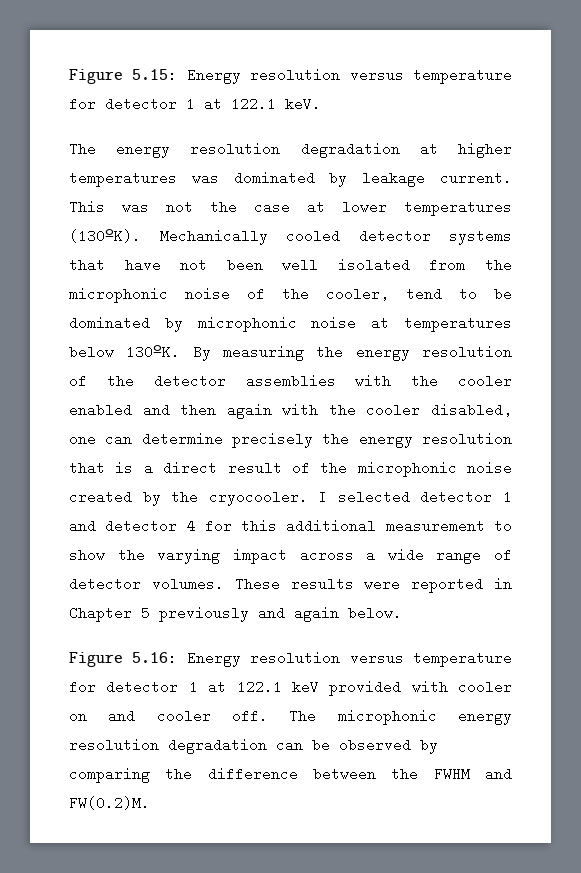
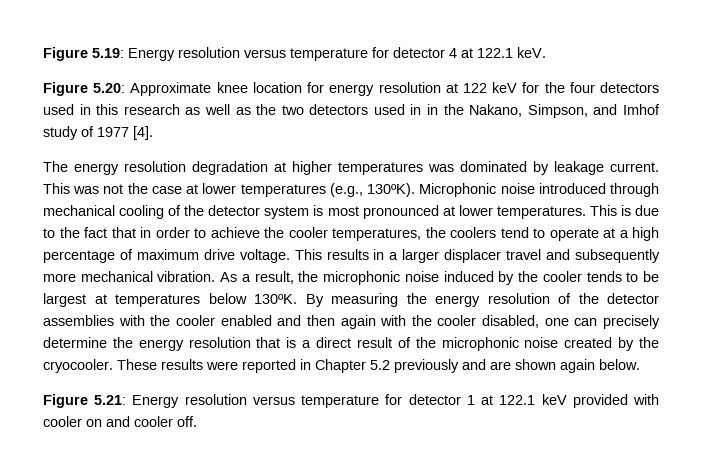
- Figure 5.15: Energy resolution versus temperature for detector 1 at 122.1 keV.
+ Figure 5.19: Energy resolution versus temperature for detector 4 at 122.1 keV.
+ Figure 5.20: Approximate knee location for energy resolution at 122 keV for the four detectors used in this research as well as the two detectors used in in the Nakano, Simpson, and Imhof study of 1977 [4].
- This was not the case at lower temperatures (130ºK). Mechanically cooled detector systems that have not been well isolated from the microphonic noise of the cooler, tend to be dominated by microphonic noise at temperatures below 130ºK.
+ This was not the case at lower temperatures (e.g., 130ºK). Microphonic noise introduced through mechanical cooling of the detector system is most pronounced at lower temperatures. This is due to the fact that in order to achieve the cooler temperatures, the coolers tend to operate at a high percentage of maximum drive voltage. This results in a larger displacer travel and subsequently more mechanical vibration. As a result, the microphonic noise induced by the cooler tends to be largest at temperatures below 130ºK.
- By measuring the energy resolution of the detector assemblies with the cooler enabled and then again with the cooler disabled, one can determine precisely the energy resolution that is a direct result of the microphonic noise created by the cryocooler.
+ By measuring the energy resolution of the detector assemblies with the cooler enabled and then again with the cooler disabled, one can precisely determine the energy resolution that is a direct result of the microphonic noise created by the cryocooler.
- I selected detector 1 and detector 4 for this additional measurement to show the varying impact across a wide range of detector volumes.
- These results were reported in Chapter 5 previously and again below.
+ These results were reported in Chapter 5.2 previously and are shown again below.
- Figure 5.16: Energy resolution versus temperature for detector 1 at 122.1 keV provided with cooler on and cooler off. The microphonic energy resolution degradation can be observed by comparing the difference between the FWHM and FW(0.2)M.
+ Figure 5.21: Energy resolution versus temperature for detector 1 at 122.1 keV provided with cooler on and cooler off.

